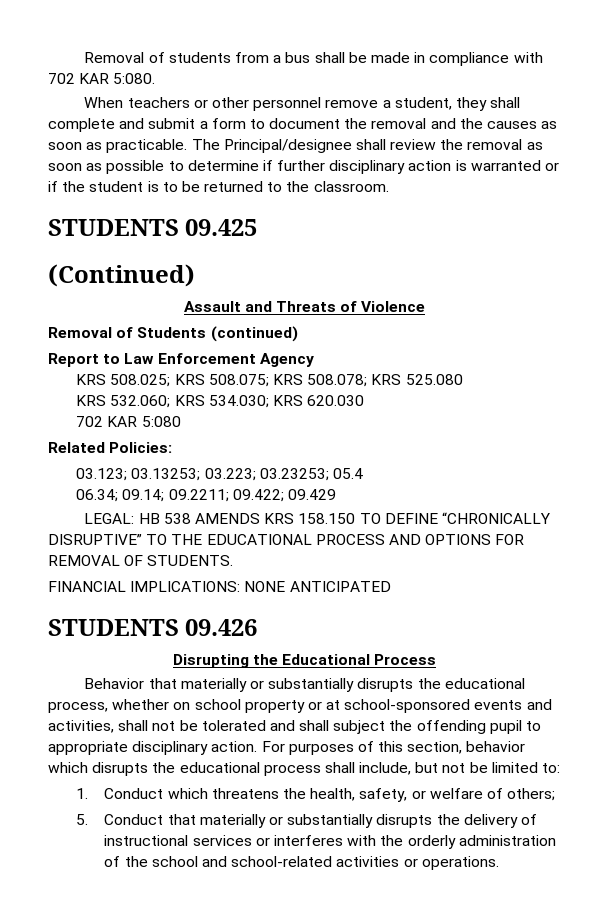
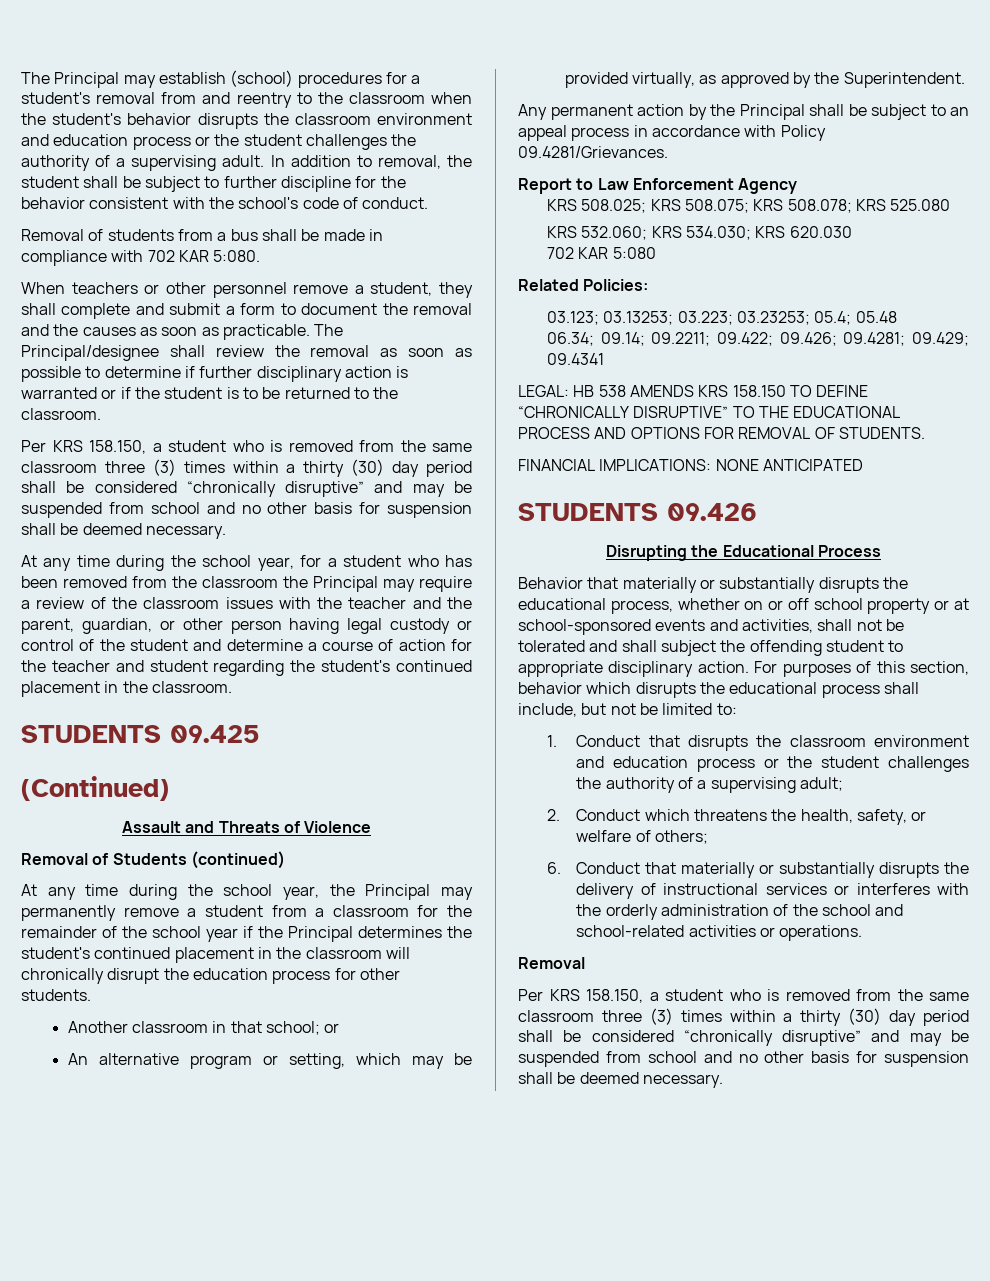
+ The Principal may establish (school) procedures for a student's removal from and reentry to the classroom when the student's behavior disrupts the classroom environment and education process or the student challenges the authority of a supervising adult. In addition to removal, the student shall be subject to further discipline for the behavior consistent with the school's code of conduct.
  The Principal/designee shall review the removal as soon as possible to determine if further disciplinary action is warranted or if the student is to be returned to the classroom.
+ Per KRS 158.150, a student who is removed from the same classroom three (3) times within a thirty (30) day period shall be considered “chronically disruptive” and may be suspended from school and no other basis for suspension shall be deemed necessary.
+ At any time during the school year, for a student who has been removed from the classroom the Principal may require a review of the classroom issues with the teacher and the parent, guardian, or other person having legal custody or control of the student and determine a course of action for the teacher and student regarding the student's continued placement in the classroom.
+ At any time during the school year, the Principal may permanently remove a student from a classroom for the remainder of the school year if the Principal determines the student's continued placement in the classroom will chronically disrupt the education process for other students.
+ Another classroom in that school; or
+ An alternative program or setting, which may be provided virtually, as approved by the Superintendent.
+ Any permanent action by the Principal shall be subject to an appeal process in accordance with Policy 09.4281/Grievances.
- 03.123; 03.13253; 03.223; 03.23253; 05.4
+ 03.123; 03.13253; 03.223; 03.23253; 05.4; 05.48
- 06.34; 09.14; 09.2211; 09.422; 09.429
+ 06.34; 09.14; 09.2211; 09.422; 09.426; 09.4281; 09.429; 09.4341
- Behavior that materially or substantially disrupts the educational process, whether on school property or at school-sponsored events and activities, shall not be tolerated and shall subject the offending pupil to appropriate disciplinary action.
+ Behavior that materially or substantially disrupts the educational process, whether on or off school property or at school-sponsored events and activities, shall not be tolerated and shall subject the offending student to appropriate disciplinary action.
- 1. Conduct which threatens the health, safety, or welfare of others;
+ 1. Conduct that disrupts the classroom environment and education process or the student challenges the authority of a supervising adult;
+ 2. Conduct which threatens the health, safety, or welfare of others;
- 5. Conduct that materially or substantially disrupts the delivery of instructional services or interferes with the orderly administration of the school and school-related activities or operations.
+ 6. Conduct that materially or substantially disrupts the delivery of instructional services or interferes with the orderly administration of the school and school-related activities or operations.
+ Removal
+ Per KRS 158.150, a student who is removed from the same classroom three (3) times within a thirty (30) day period shall be considered “chronically disruptive” and may be suspended from school and no other basis for suspension shall be deemed necessary.

